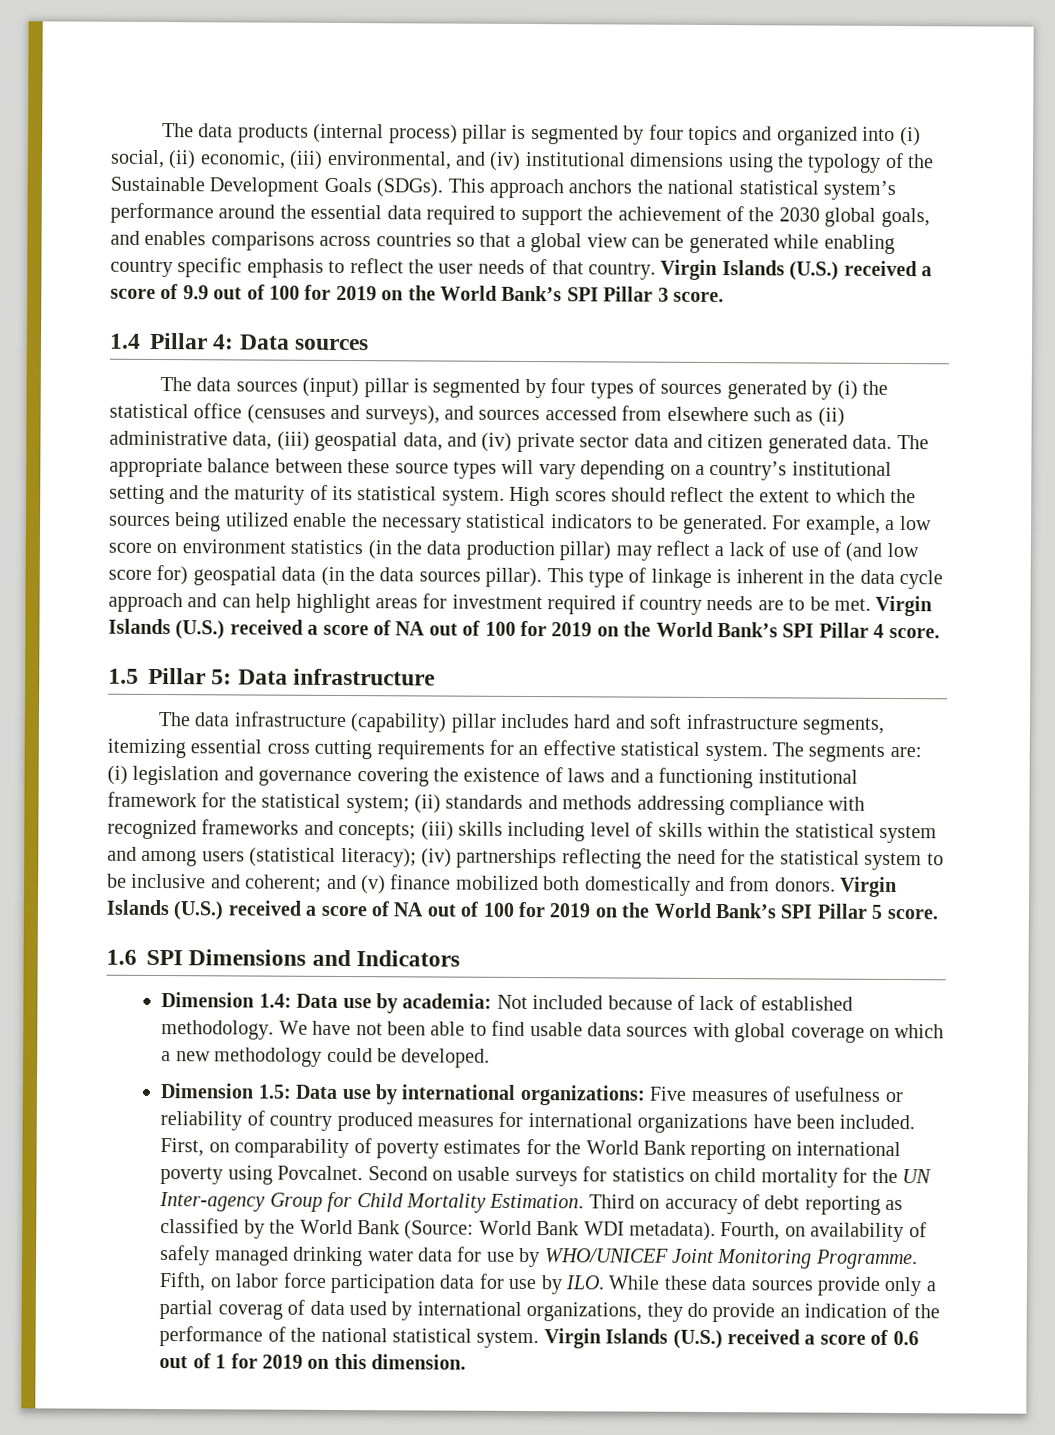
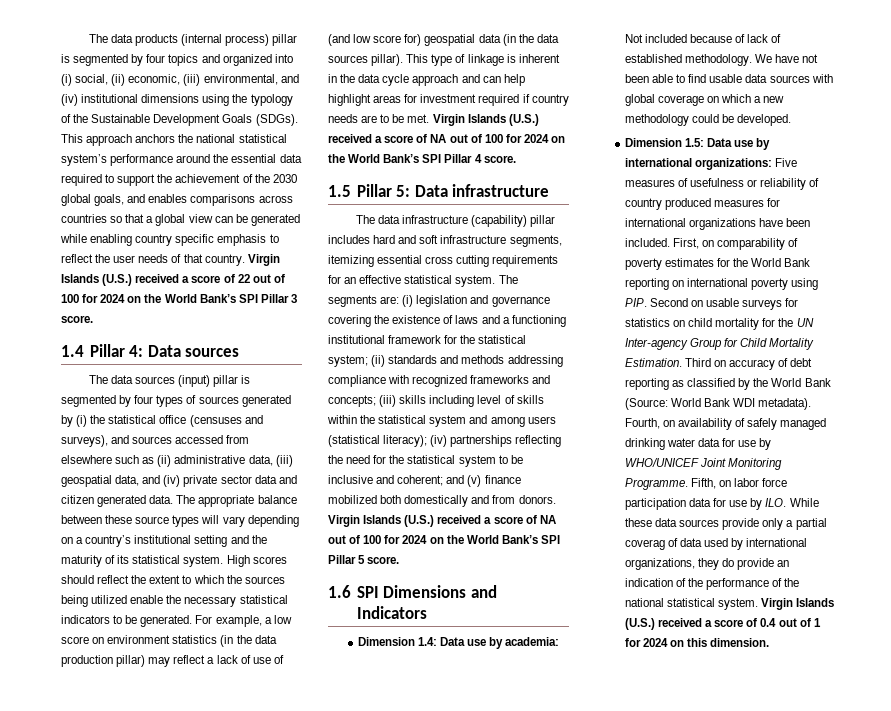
- Virgin Islands (U.S.) received a score of 9.9 out of 100 for 2019 on the World Bank’s SPI Pillar 3 score.
+ Virgin Islands (U.S.) received a score of 22 out of 100 for 2024 on the World Bank’s SPI Pillar 3 score.
- Virgin Islands (U.S.) received a score of NA out of 100 for 2019 on the World Bank’s SPI Pillar 4 score.
+ Virgin Islands (U.S.) received a score of NA out of 100 for 2024 on the World Bank’s SPI Pillar 4 score.
- Virgin Islands (U.S.) received a score of NA out of 100 for 2019 on the World Bank’s SPI Pillar 5 score.
+ Virgin Islands (U.S.) received a score of NA out of 100 for 2024 on the World Bank’s SPI Pillar 5 score.
- First, on comparability of poverty estimates for the World Bank reporting on international poverty using Povcalnet. Second on usable surveys for statistics on child mortality for the UN Inter-agency Group for Child Mortality Estimation.
+ First, on comparability of poverty estimates for the World Bank reporting on international poverty using PIP. Second on usable surveys for statistics on child mortality for the UN Inter-agency Group for Child Mortality Estimation.
- Virgin Islands (U.S.) received a score of 0.6 out of 1 for 2019 on this dimension.
+ Virgin Islands (U.S.) received a score of 0.4 out of 1 for 2024 on this dimension.

